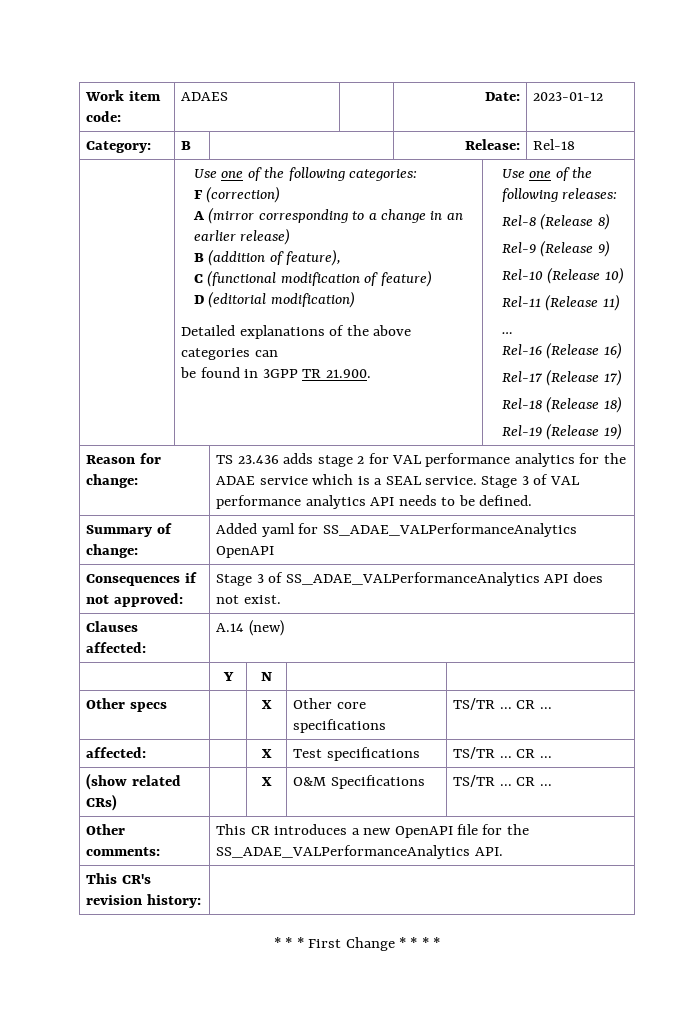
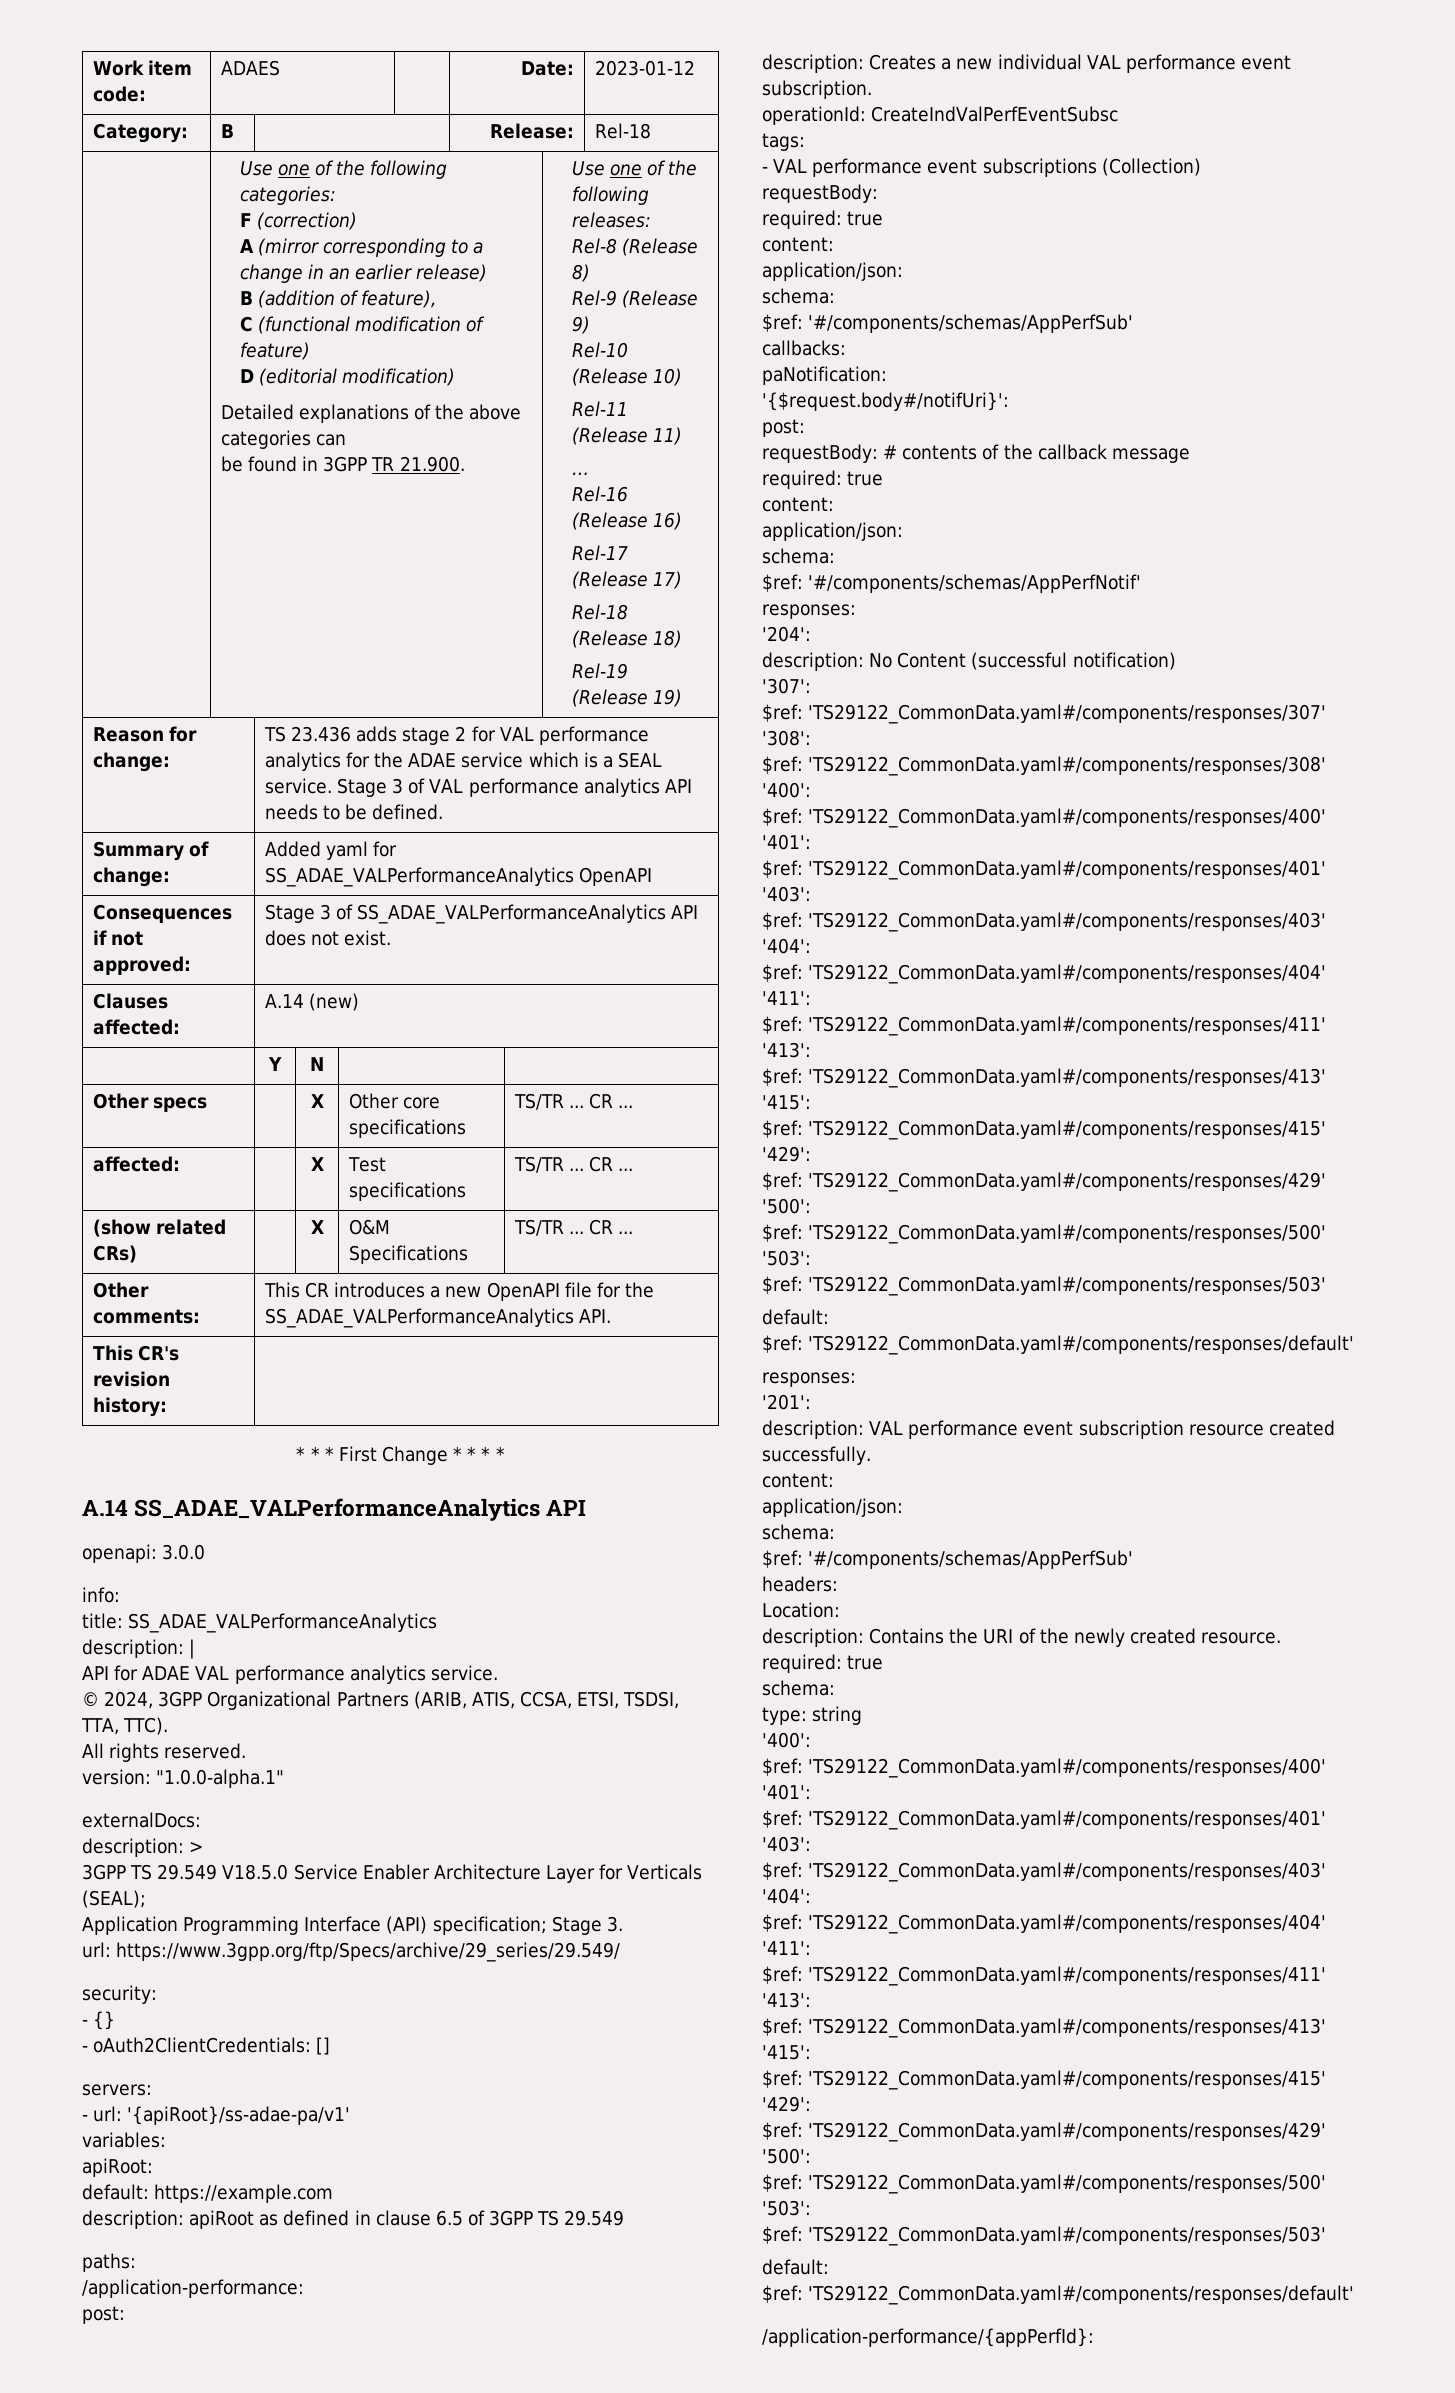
+ A.14 SS_ADAE_VALPerformanceAnalytics API
+ openapi: 3.0.0
+ info:
+ title: SS_ADAE_VALPerformanceAnalytics
+ description: |
+ API for ADAE VAL performance analytics service.
+ © 2024, 3GPP Organizational Partners (ARIB, ATIS, CCSA, ETSI, TSDSI, TTA, TTC).
+ All rights reserved.
+ version: "1.0.0-alpha.1"
+ externalDocs:
+ description: >
+ 3GPP TS 29.549 V18.5.0 Service Enabler Architecture Layer for Verticals (SEAL);
+ Application Programming Interface (API) specification; Stage 3.
+ url: https://www.3gpp.org/ftp/Specs/archive/29_series/29.549/
+ security:
+ - {}
+ - oAuth2ClientCredentials: []
+ servers:
+ - url: '{apiRoot}/ss-adae-pa/v1'
+ variables:
+ apiRoot:
+ default: https://example.com
+ description: apiRoot as defined in clause 6.5 of 3GPP TS 29.549
+ paths:
+ /application-performance:
+ post:
+ description: Creates a new individual VAL performance event subscription.
+ operationId: CreateIndValPerfEventSubsc
+ tags:
+ - VAL performance event subscriptions (Collection)
+ requestBody:
+ required: true
+ content:
+ application/json:
+ schema:
+ $ref: '#/components/schemas/AppPerfSub'
+ callbacks:
+ paNotification:
+ '{$request.body#/notifUri}':
+ post:
+ requestBody: # contents of the callback message
+ required: true
+ content:
+ application/json:
+ schema:
+ $ref: '#/components/schemas/AppPerfNotif'
+ responses:
+ '204':
+ description: No Content (successful notification)
+ '307':
+ $ref: 'TS29122_CommonData.yaml#/components/responses/307'
+ '308':
+ $ref: 'TS29122_CommonData.yaml#/components/responses/308'
+ '400':
+ $ref: 'TS29122_CommonData.yaml#/components/responses/400'
+ '401':
+ $ref: 'TS29122_CommonData.yaml#/components/responses/401'
+ '403':
+ $ref: 'TS29122_CommonData.yaml#/components/responses/403'
+ '404':
+ $ref: 'TS29122_CommonData.yaml#/components/responses/404'
+ '411':
+ $ref: 'TS29122_CommonData.yaml#/components/responses/411'
+ '413':
+ $ref: 'TS29122_CommonData.yaml#/components/responses/413'
+ '415':
+ $ref: 'TS29122_CommonData.yaml#/components/responses/415'
+ '429':
+ $ref: 'TS29122_CommonData.yaml#/components/responses/429'
+ '500':
+ $ref: 'TS29122_CommonData.yaml#/components/responses/500'
+ '503':
+ $ref: 'TS29122_CommonData.yaml#/components/responses/503'
+ default:
+ $ref: 'TS29122_CommonData.yaml#/components/responses/default'
+ responses:
+ '201':
+ description: VAL performance event subscription resource created successfully.
+ content:
+ application/json:
+ schema:
+ $ref: '#/components/schemas/AppPerfSub'
+ headers:
+ Location:
+ description: Contains the URI of the newly created resource.
+ required: true
+ schema:
+ type: string
+ '400':
+ $ref: 'TS29122_CommonData.yaml#/components/responses/400'
+ '401':
+ $ref: 'TS29122_CommonData.yaml#/components/responses/401'
+ '403':
+ $ref: 'TS29122_CommonData.yaml#/components/responses/403'
+ '404':
+ $ref: 'TS29122_CommonData.yaml#/components/responses/404'
+ '411':
+ $ref: 'TS29122_CommonData.yaml#/components/responses/411'
+ '413':
+ $ref: 'TS29122_CommonData.yaml#/components/responses/413'
+ '415':
+ $ref: 'TS29122_CommonData.yaml#/components/responses/415'
+ '429':
+ $ref: 'TS29122_CommonData.yaml#/components/responses/429'
+ '500':
+ $ref: 'TS29122_CommonData.yaml#/components/responses/500'
+ '503':
+ $ref: 'TS29122_CommonData.yaml#/components/responses/503'
+ default:
+ $ref: 'TS29122_CommonData.yaml#/components/responses/default'
+ /application-performance/{appPerfId}:

